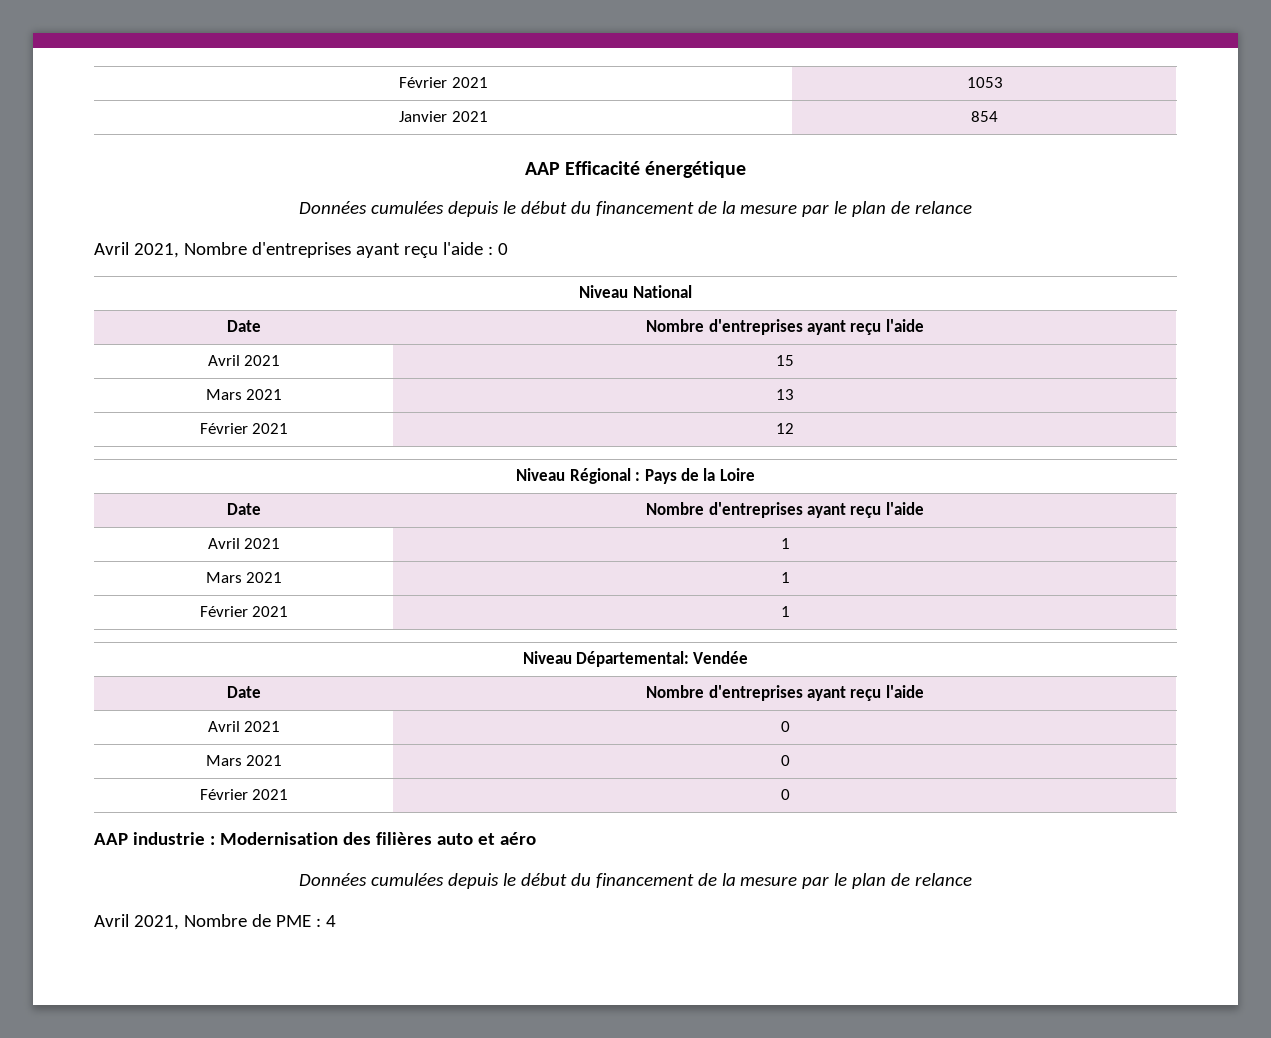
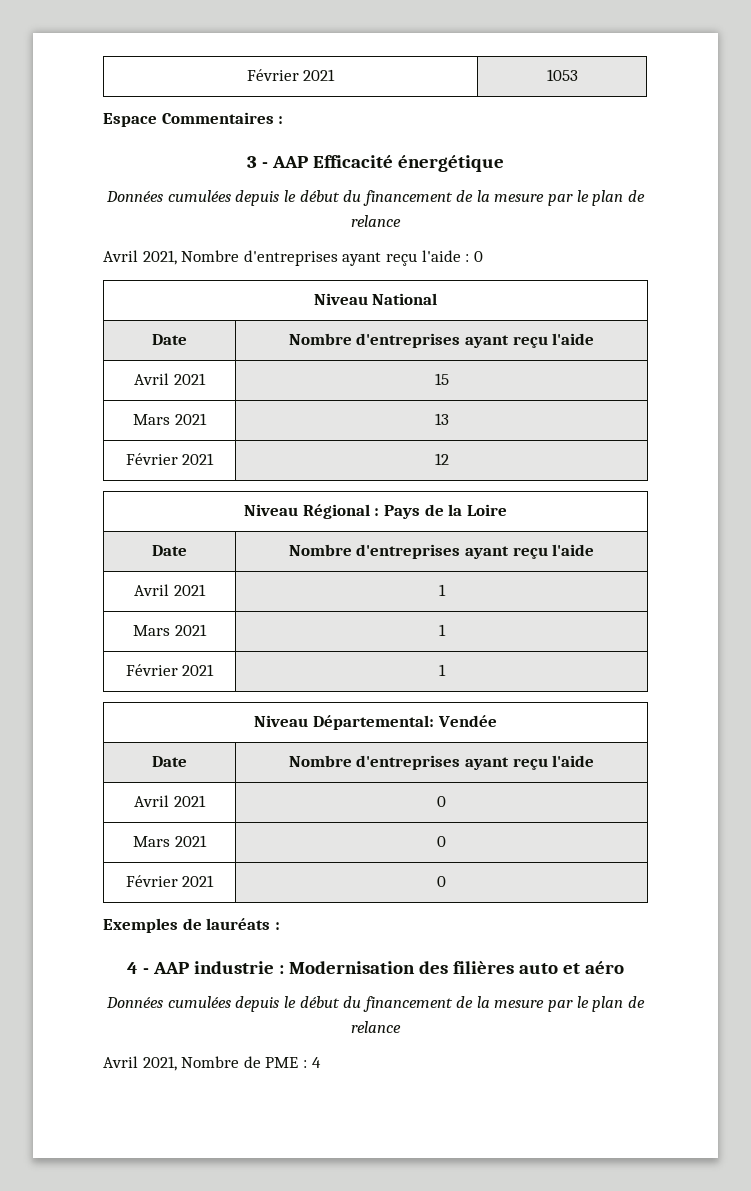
- Janvier 2021 | 854
- AAP Efficacité énergétique
+ Espace Commentaires :
+ 3 - AAP Efficacité énergétique
- AAP industrie : Modernisation des filières auto et aéro
+ Exemples de lauréats :
+ 4 - AAP industrie : Modernisation des filières auto et aéro

